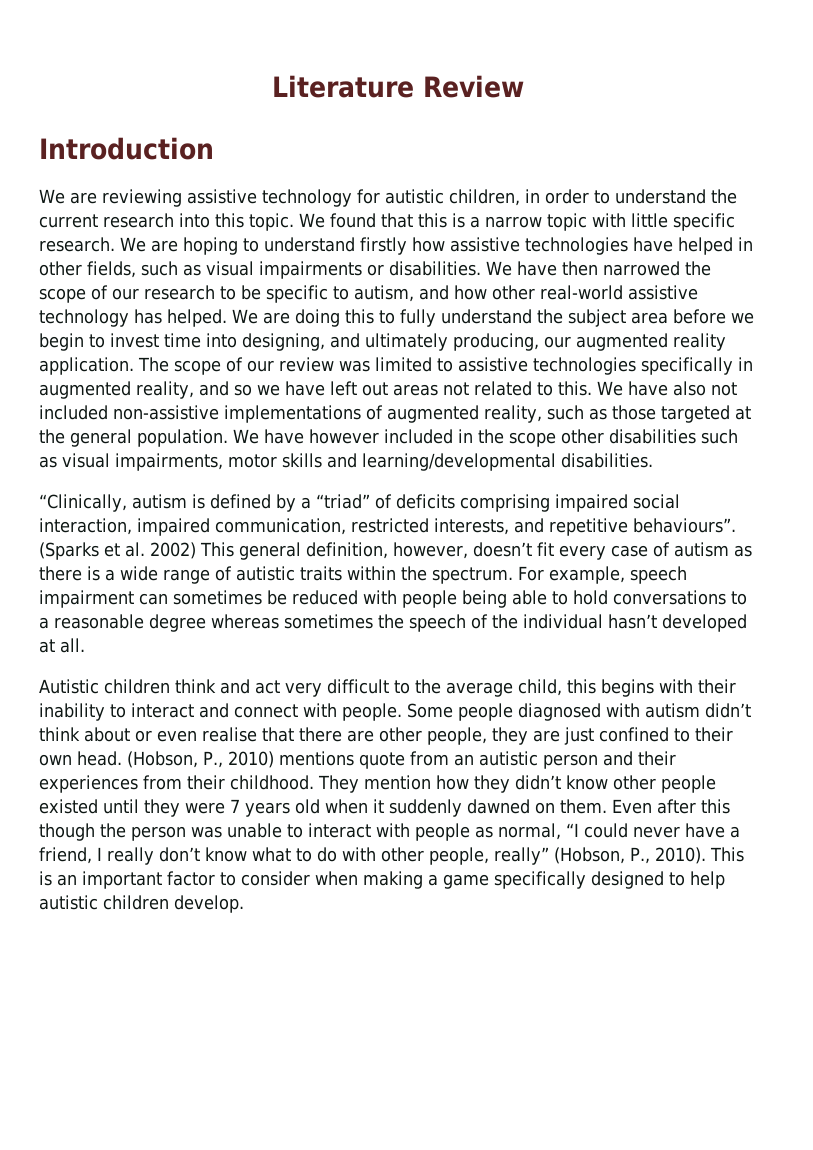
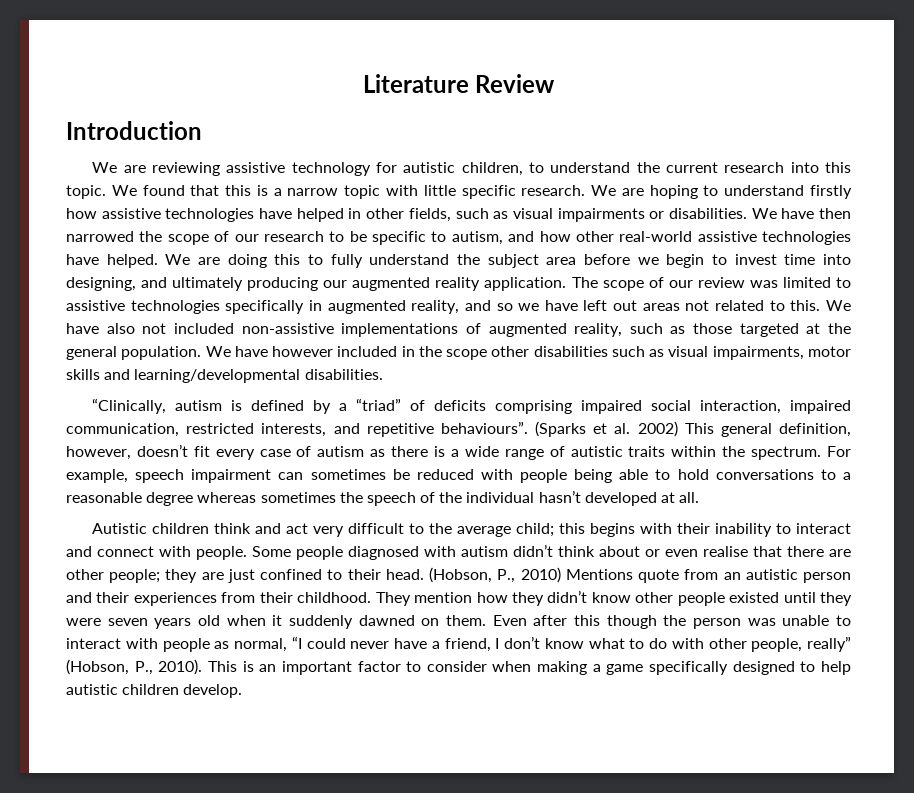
- We are reviewing assistive technology for autistic children, in order to understand the current research into this topic.
+ We are reviewing assistive technology for autistic children, to understand the current research into this topic.
- We have then narrowed the scope of our research to be specific to autism, and how other real-world assistive technology has helped.
+ We have then narrowed the scope of our research to be specific to autism, and how other real-world assistive technologies have helped.
- We are doing this to fully understand the subject area before we begin to invest time into designing, and ultimately producing, our augmented reality application.
+ We are doing this to fully understand the subject area before we begin to invest time into designing, and ultimately producing our augmented reality application.
- Autistic children think and act very difficult to the average child, this begins with their inability to interact and connect with people.
+ Autistic children think and act very difficult to the average child; this begins with their inability to interact and connect with people.
- Some people diagnosed with autism didn’t think about or even realise that there are other people, they are just confined to their own head.
+ Some people diagnosed with autism didn’t think about or even realise that there are other people; they are just confined to their head.
- (Hobson, P., 2010) mentions quote from an autistic person and their experiences from their childhood.
+ (Hobson, P., 2010) Mentions quote from an autistic person and their experiences from their childhood.
- They mention how they didn’t know other people existed until they were 7 years old when it suddenly dawned on them.
+ They mention how they didn’t know other people existed until they were seven years old when it suddenly dawned on them.
- Even after this though the person was unable to interact with people as normal, “I could never have a friend, I really don’t know what to do with other people, really” (Hobson, P., 2010).
+ Even after this though the person was unable to interact with people as normal, “I could never have a friend, I don’t know what to do with other people, really” (Hobson, P., 2010).

